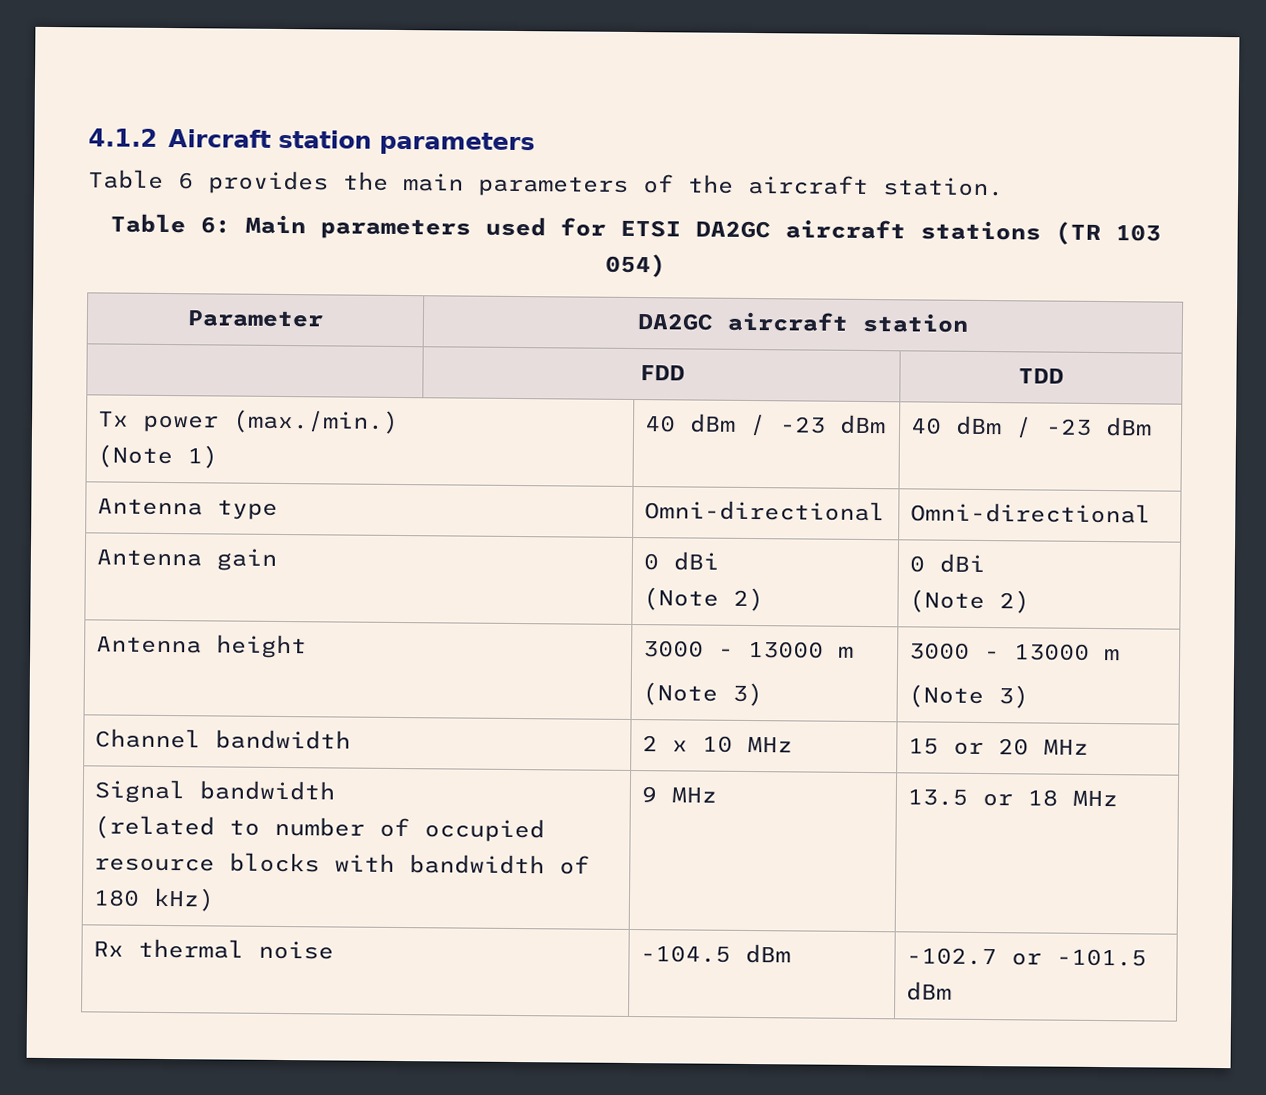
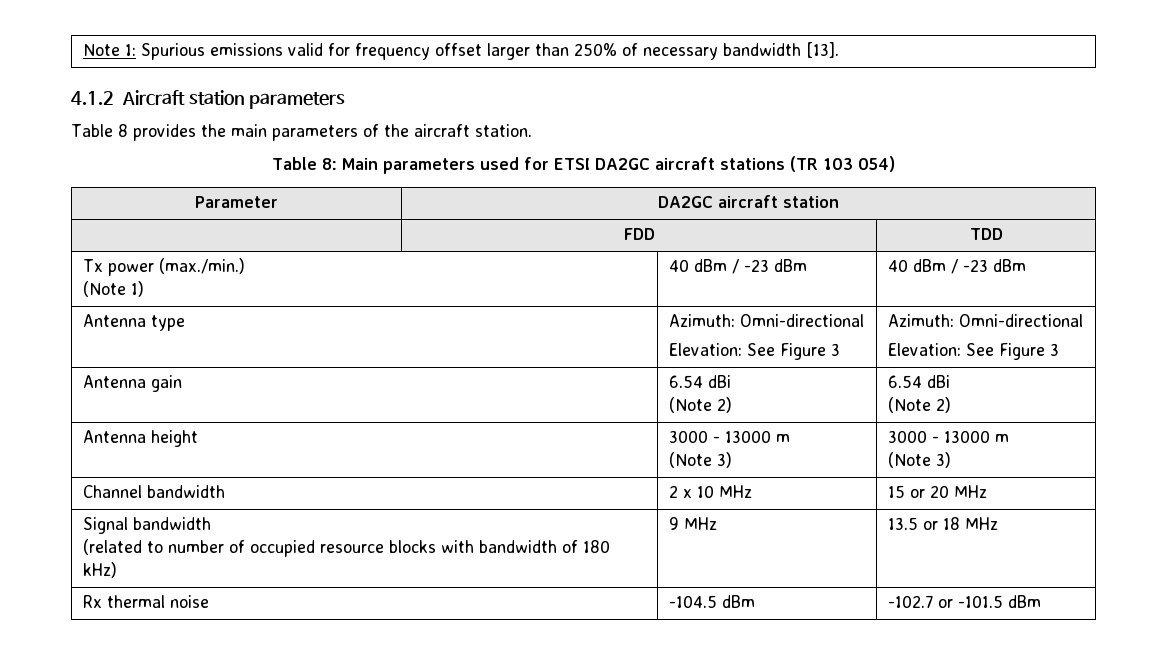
+ Note 1: Spurious emissions valid for frequency offset larger than 250% of necessary bandwidth [13].
- Table 6 provides the main parameters of the aircraft station.
+ Table 8 provides the main parameters of the aircraft station.
- Table 6: Main parameters used for ETSI DA2GC aircraft stations (TR 103 054)
+ Table 8: Main parameters used for ETSI DA2GC aircraft stations (TR 103 054)
- Antenna type | Omni-directional | Omni-directional
+ Antenna type | Azimuth: Omni-directional
+ Elevation: See Figure 3 | Azimuth: Omni-directional
+ Elevation: See Figure 3
- Antenna gain | 0 dBi
- (Note 2) | 0 dBi
+ Antenna gain | 6.54 dBi
+ (Note 2) | 6.54 dBi

